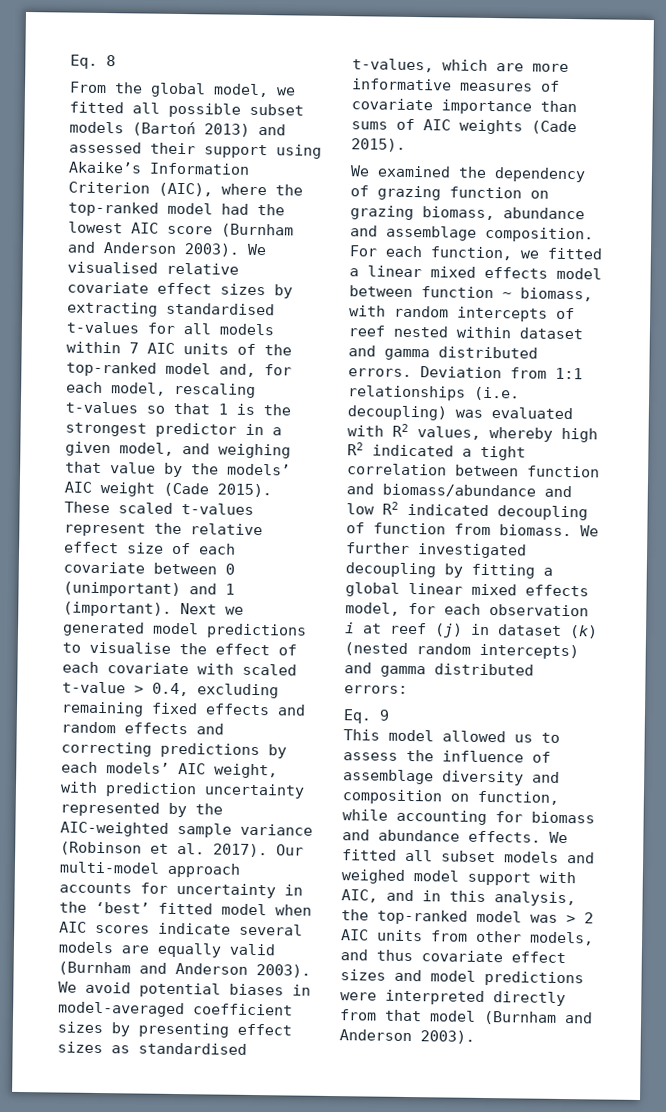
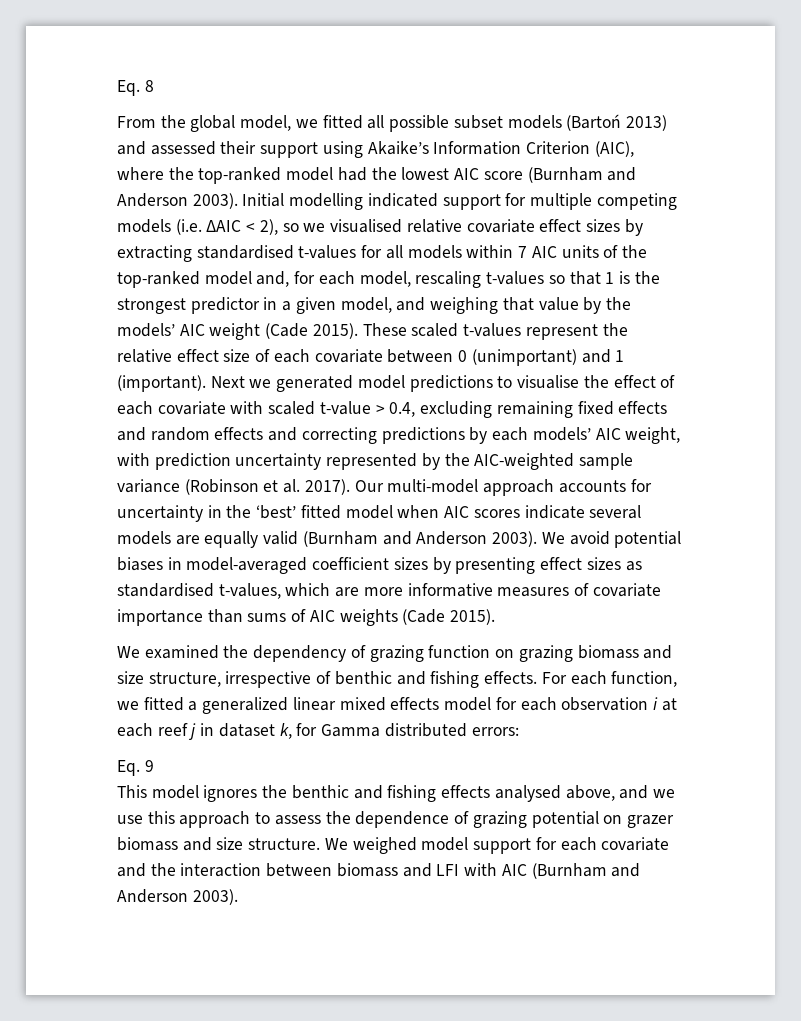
- We visualised relative covariate effect sizes by extracting standardised t-values for all models within 7 AIC units of the top-ranked model and, for each model, rescaling t-values so that 1 is the strongest predictor in a given model, and weighing that value by the models’ AIC weight (Cade 2015).
+ Initial modelling indicated support for multiple competing models (i.e. ∆AIC < 2), so we visualised relative covariate effect sizes by extracting standardised t-values for all models within 7 AIC units of the top-ranked model and, for each model, rescaling t-values so that 1 is the strongest predictor in a given model, and weighing that value by the models’ AIC weight (Cade 2015).
- We examined the dependency of grazing function on grazing biomass, abundance and assemblage composition.
+ We examined the dependency of grazing function on grazing biomass and size structure, irrespective of benthic and fishing effects.
- For each function, we fitted a linear mixed effects model between function ~ biomass, with random intercepts of reef nested within dataset and gamma distributed errors. Deviation from 1:1 relationships (i.e. decoupling) was evaluated with R2 values, whereby high R2 indicated a tight correlation between function and biomass/abundance and low R2 indicated decoupling of function from biomass. We further investigated decoupling by fitting a global linear mixed effects model, for each observation i at reef (j) in dataset (k) (nested random intercepts) and gamma distributed errors:
+ For each function, we fitted a generalized linear mixed effects model for each observation i at each reef j in dataset k, for Gamma distributed errors:
- This model allowed us to assess the influence of assemblage diversity and composition on function, while accounting for biomass and abundance effects. We fitted all subset models and weighed model support with AIC, and in this analysis, the top-ranked model was > 2 AIC units from other models, and thus covariate effect sizes and model predictions were interpreted directly from that model (Burnham and Anderson 2003).
+ This model ignores the benthic and fishing effects analysed above, and we use this approach to assess the dependence of grazing potential on grazer biomass and size structure. We weighed model support for each covariate and the interaction between biomass and LFI with AIC (Burnham and Anderson 2003).

